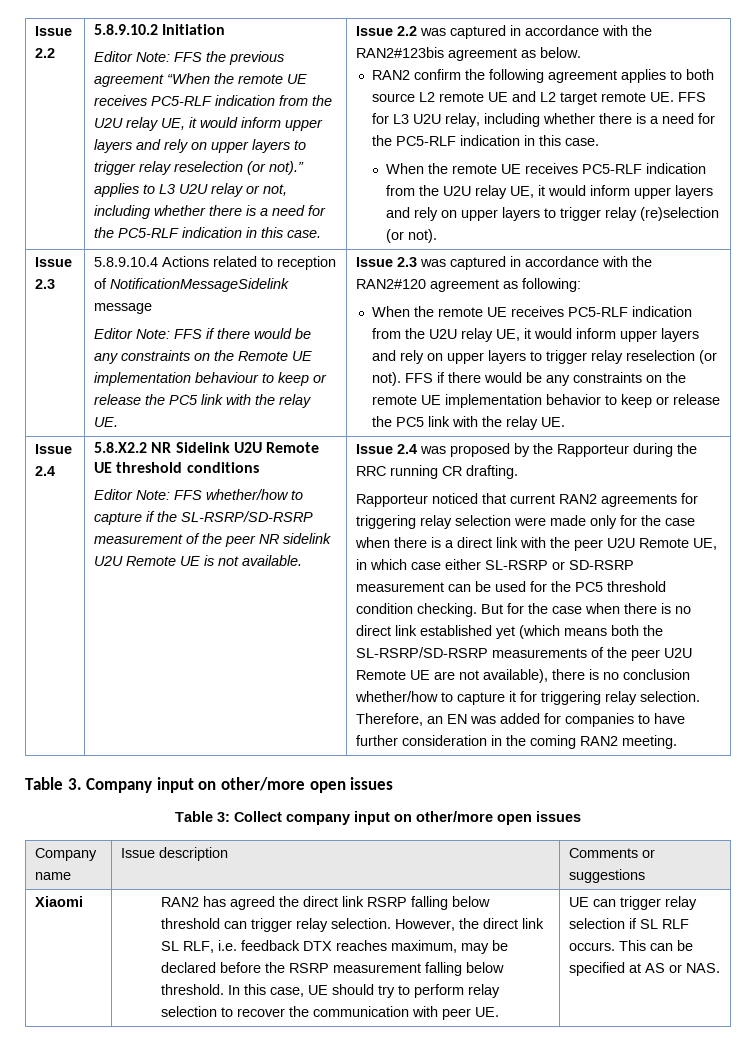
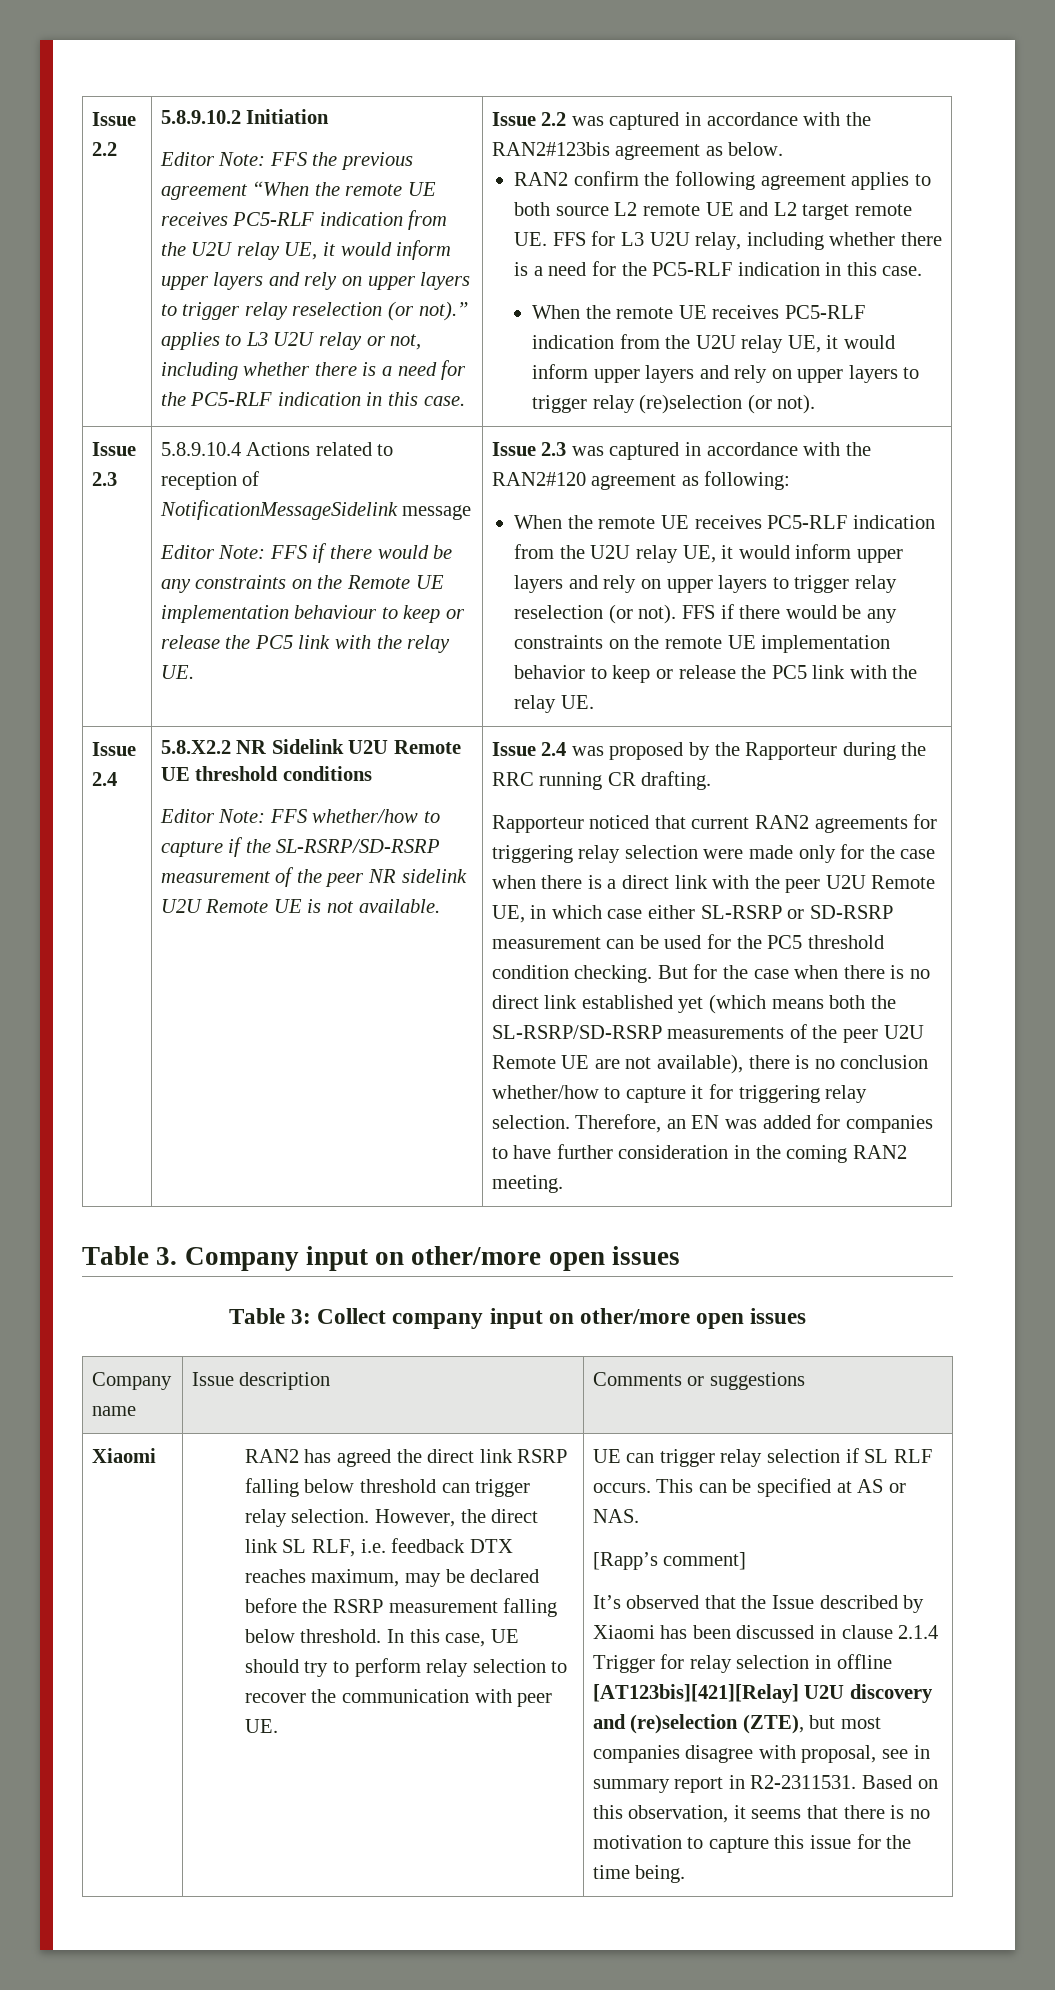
+ [Rapp’s comment]
+ It’s observed that the Issue described by Xiaomi has been discussed in clause 2.1.4 Trigger for relay selection in offline [AT123bis][421][Relay] U2U discovery and (re)selection (ZTE), but most companies disagree with proposal, see in summary report in R2-2311531. Based on this observation, it seems that there is no motivation to capture this issue for the time being.

